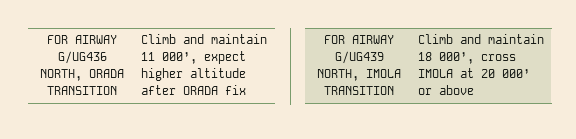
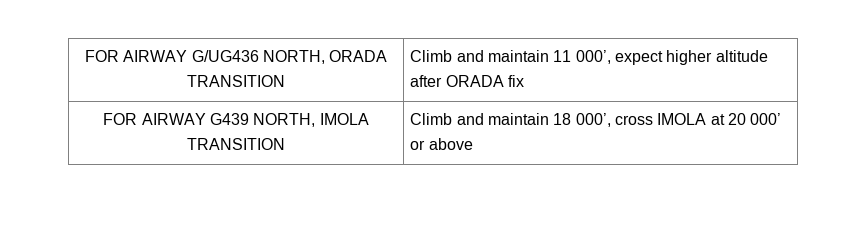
- FOR AIRWAY G/UG439 NORTH, IMOLA TRANSITION | Climb and maintain 18 000’, cross IMOLA at 20 000’ or above
+ FOR AIRWAY G439 NORTH, IMOLA TRANSITION | Climb and maintain 18 000’, cross IMOLA at 20 000’ or above

